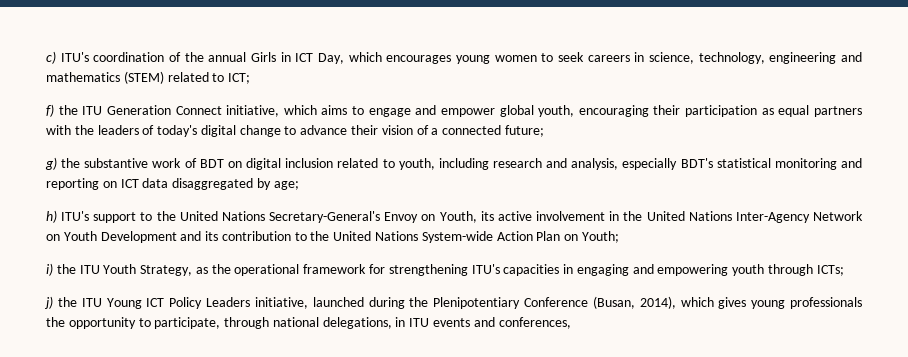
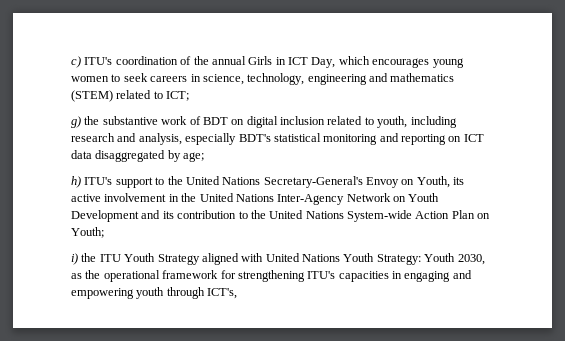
- f) the ITU Generation Connect initiative, which aims to engage and empower global youth, encouraging their participation as equal partners with the leaders of today's digital change to advance their vision of a connected future;
- i) the ITU Youth Strategy, as the operational framework for strengthening ITU's capacities in engaging and empowering youth through ICTs;
- j) the ITU Young ICT Policy Leaders initiative, launched during the Plenipotentiary Conference (Busan, 2014), which gives young professionals the opportunity to participate, through national delegations, in ITU events and conferences,
+ i) the ITU Youth Strategy aligned with United Nations Youth Strategy: Youth 2030, as the operational framework for strengthening ITU's capacities in engaging and empowering youth through ICT's,

